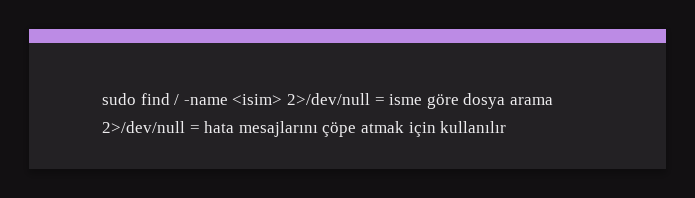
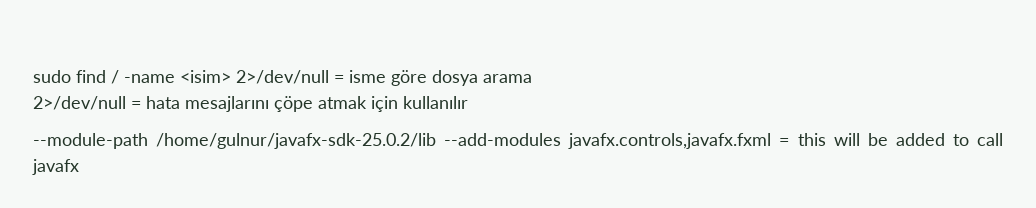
+ --module-path /home/gulnur/javafx-sdk-25.0.2/lib --add-modules javafx.controls,javafx.fxml = this will be added to call javafx

